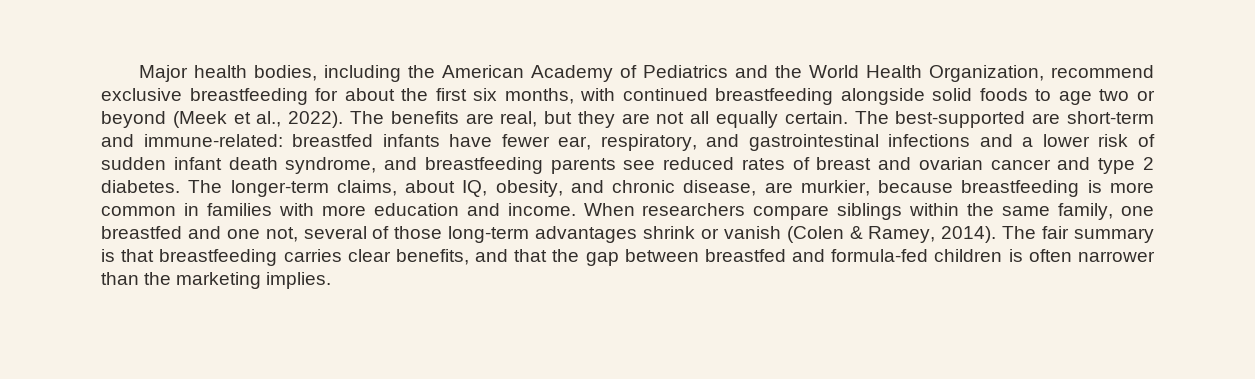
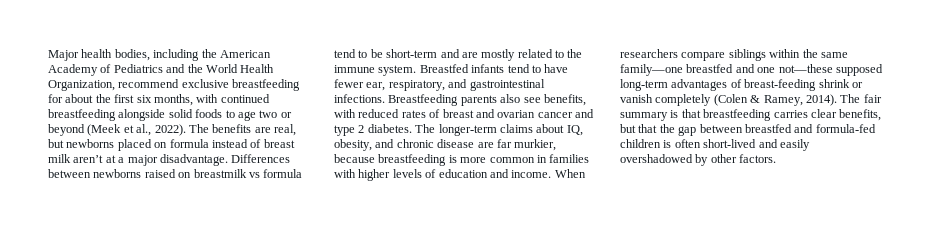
- The benefits are real, but they are not all equally certain. The best-supported are short-term and immune-related: breastfed infants have fewer ear, respiratory, and gastrointestinal infections and a lower risk of sudden infant death syndrome, and breastfeeding parents see reduced rates of breast and ovarian cancer and type 2 diabetes.
+ The benefits are real, but newborns placed on formula instead of breast milk aren’t at a major disadvantage. Differences between newborns raised on breastmilk vs formula tend to be short-term and are mostly related to the immune system. Breastfed infants tend to have fewer ear, respiratory, and gastrointestinal infections. Breastfeeding parents also see benefits, with reduced rates of breast and ovarian cancer and type 2 diabetes.
- The longer-term claims, about IQ, obesity, and chronic disease, are murkier, because breastfeeding is more common in families with more education and income.
+ The longer-term claims about IQ, obesity, and chronic disease are far murkier, because breastfeeding is more common in families with higher levels of education and income.
- When researchers compare siblings within the same family, one breastfed and one not, several of those long-term advantages shrink or vanish (Colen & Ramey, 2014).
+ When researchers compare siblings within the same family—one breastfed and one not—these supposed long-term advantages of breast-feeding shrink or vanish completely (Colen & Ramey, 2014).
- The fair summary is that breastfeeding carries clear benefits, and that the gap between breastfed and formula-fed children is often narrower than the marketing implies.
+ The fair summary is that breastfeeding carries clear benefits, but that the gap between breastfed and formula-fed children is often short-lived and easily overshadowed by other factors.

